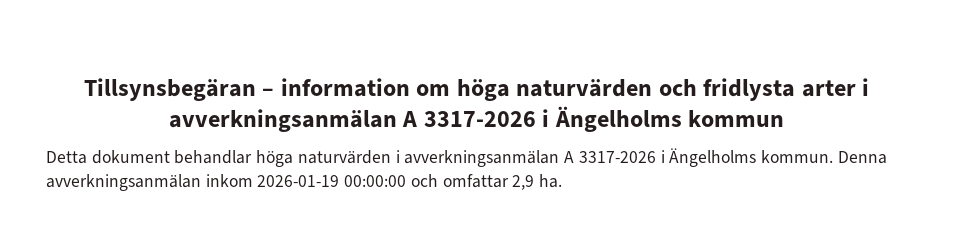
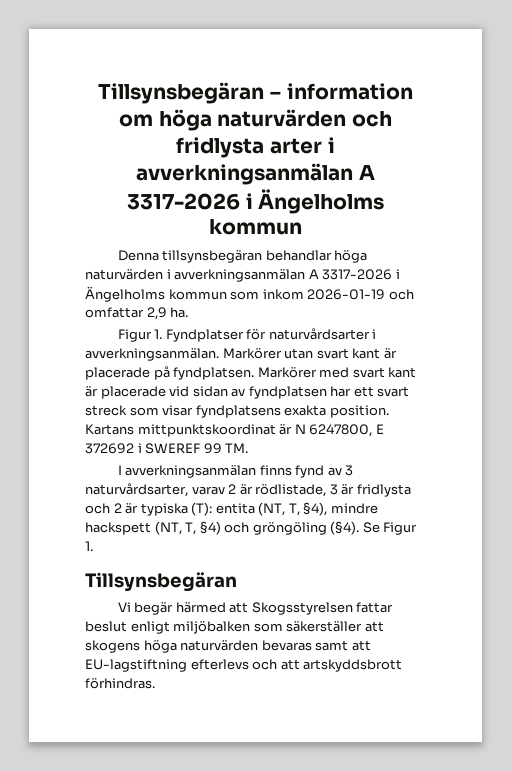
- Detta dokument behandlar höga naturvärden i avverkningsanmälan A 3317-2026 i Ängelholms kommun. Denna avverkningsanmälan inkom 2026-01-19 00:00:00 och omfattar 2,9 ha.
+ Denna tillsynsbegäran behandlar höga naturvärden i avverkningsanmälan A 3317-2026 i Ängelholms kommun som inkom 2026-01-19 och omfattar 2,9 ha.
+ Figur 1. Fyndplatser för naturvårdsarter i avverkningsanmälan. Markörer utan svart kant är placerade på fyndplatsen. Markörer med svart kant är placerade vid sidan av fyndplatsen har ett svart streck som visar fyndplatsens exakta position. Kartans mittpunktskoordinat är N 6247800, E 372692 i SWEREF 99 TM.
+ I avverkningsanmälan finns fynd av 3 naturvårdsarter, varav 2 är rödlistade, 3 är fridlysta och 2 är typiska (T): entita (NT, T, §4), mindre hackspett (NT, T, §4) och gröngöling (§4). Se Figur 1.
+ Tillsynsbegäran
+ Vi begär härmed att Skogsstyrelsen fattar beslut enligt miljöbalken som säkerställer att skogens höga naturvärden bevaras samt att EU-lagstiftning efterlevs och att artskyddsbrott förhindras.

